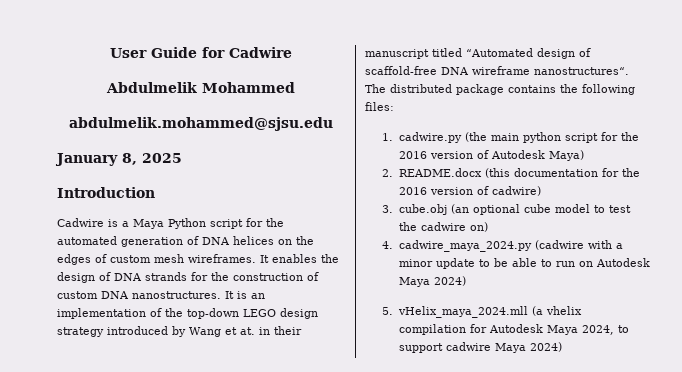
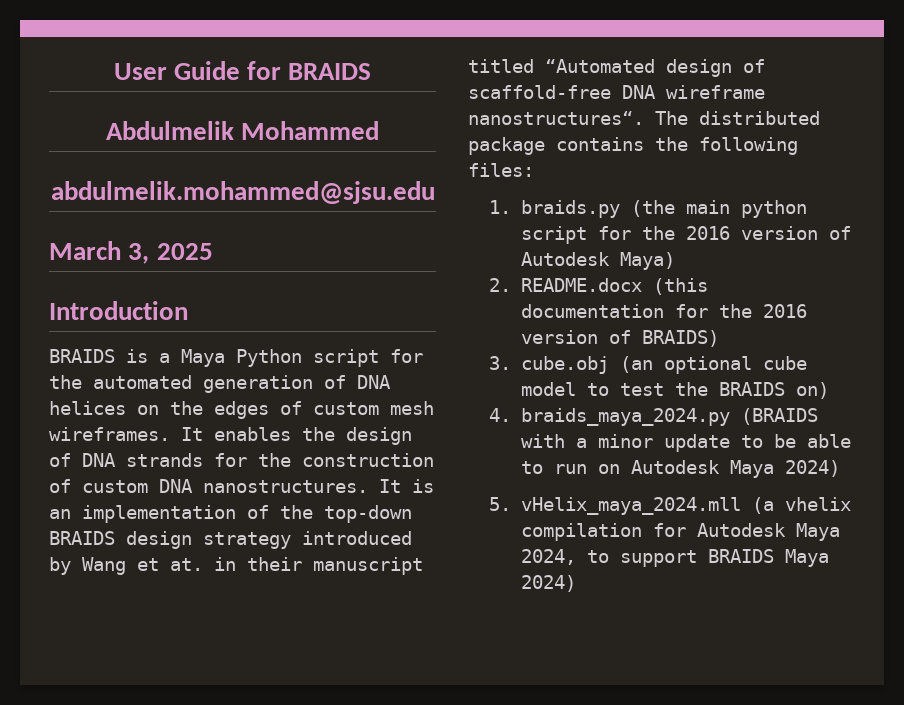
- User Guide for Cadwire
+ User Guide for BRAIDS
- January 8, 2025
+ March 3, 2025
- Cadwire is a Maya Python script for the automated generation of DNA helices on the edges of custom mesh wireframes.
+ BRAIDS is a Maya Python script for the automated generation of DNA helices on the edges of custom mesh wireframes.
- It is an implementation of the top-down LEGO design strategy introduced by Wang et at. in their manuscript titled “Automated design of scaffold-free DNA wireframe nanostructures“.
+ It is an implementation of the top-down BRAIDS design strategy introduced by Wang et at. in their manuscript titled “Automated design of scaffold-free DNA wireframe nanostructures“.
- 1. cadwire.py (the main python script for the 2016 version of Autodesk Maya)
+ 1. braids.py (the main python script for the 2016 version of Autodesk Maya)
- 2. README.docx (this documentation for the 2016 version of cadwire)
+ 2. README.docx (this documentation for the 2016 version of BRAIDS)
- 3. cube.obj (an optional cube model to test the cadwire on)
+ 3. cube.obj (an optional cube model to test the BRAIDS on)
- 4. cadwire_maya_2024.py (cadwire with a minor update to be able to run on Autodesk Maya 2024)
+ 4. braids_maya_2024.py (BRAIDS with a minor update to be able to run on Autodesk Maya 2024)
- 5. vHelix_maya_2024.mll (a vhelix compilation for Autodesk Maya 2024, to support cadwire Maya 2024)
+ 5. vHelix_maya_2024.mll (a vhelix compilation for Autodesk Maya 2024, to support BRAIDS Maya 2024)

